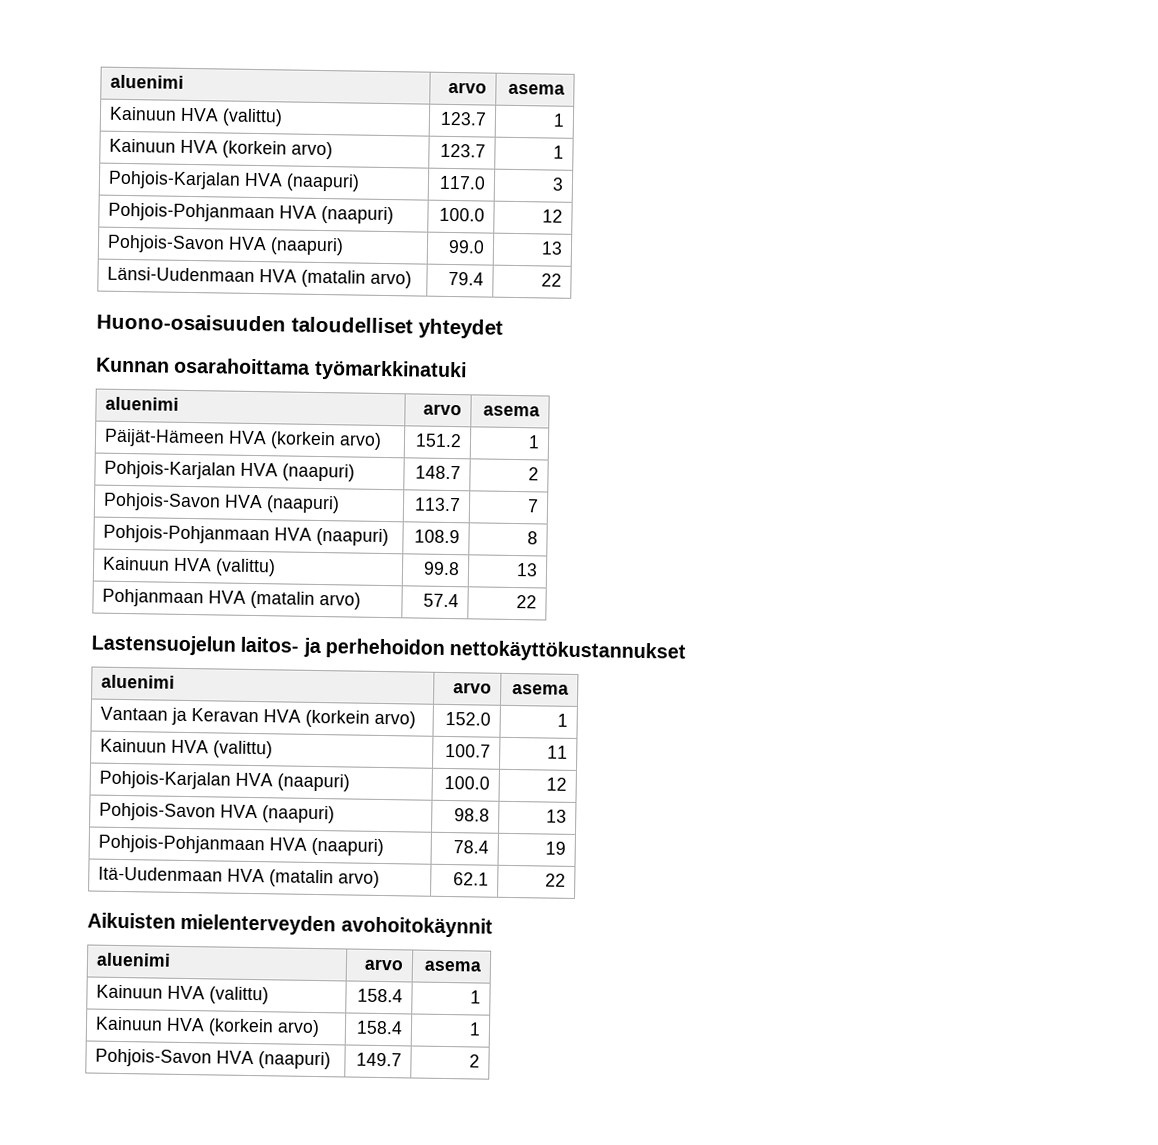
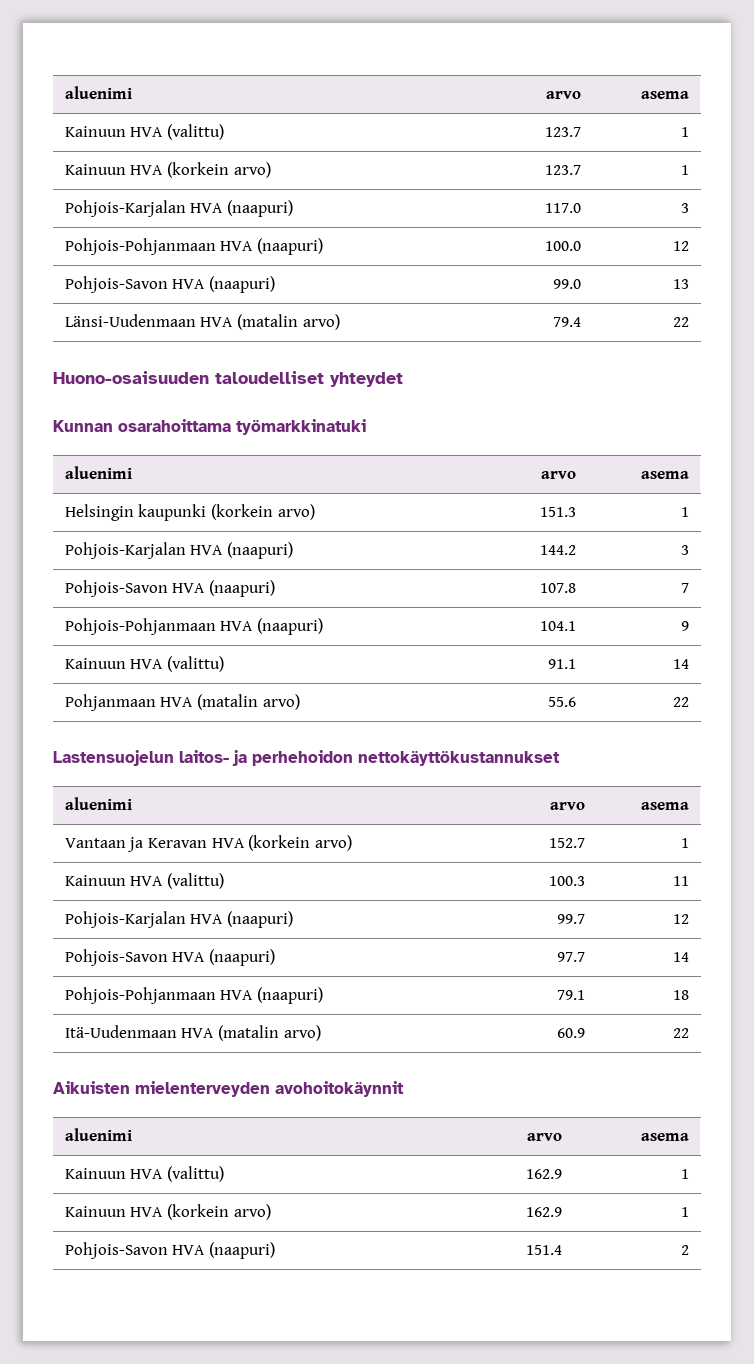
- Päijät-Hämeen HVA (korkein arvo) | 151.2 | 1
- Pohjois-Karjalan HVA (naapuri) | 148.7 | 2
- Pohjois-Savon HVA (naapuri) | 113.7 | 7
+ Helsingin kaupunki (korkein arvo) | 151.3 | 1
+ Pohjois-Karjalan HVA (naapuri) | 144.2 | 3
+ Pohjois-Savon HVA (naapuri) | 107.8 | 7
- Pohjois-Pohjanmaan HVA (naapuri) | 108.9 | 8
- Kainuun HVA (valittu) | 99.8 | 13
+ Pohjois-Pohjanmaan HVA (naapuri) | 104.1 | 9
+ Kainuun HVA (valittu) | 91.1 | 14
- Pohjanmaan HVA (matalin arvo) | 57.4 | 22
+ Pohjanmaan HVA (matalin arvo) | 55.6 | 22
- Vantaan ja Keravan HVA (korkein arvo) | 152.0 | 1
+ Vantaan ja Keravan HVA (korkein arvo) | 152.7 | 1
- Kainuun HVA (valittu) | 100.7 | 11
+ Kainuun HVA (valittu) | 100.3 | 11
- Pohjois-Karjalan HVA (naapuri) | 100.0 | 12
- Pohjois-Savon HVA (naapuri) | 98.8 | 13
- Pohjois-Pohjanmaan HVA (naapuri) | 78.4 | 19
+ Pohjois-Karjalan HVA (naapuri) | 99.7 | 12
+ Pohjois-Savon HVA (naapuri) | 97.7 | 14
+ Pohjois-Pohjanmaan HVA (naapuri) | 79.1 | 18
- Itä-Uudenmaan HVA (matalin arvo) | 62.1 | 22
+ Itä-Uudenmaan HVA (matalin arvo) | 60.9 | 22
- Kainuun HVA (valittu) | 158.4 | 1
- Kainuun HVA (korkein arvo) | 158.4 | 1
+ Kainuun HVA (valittu) | 162.9 | 1
+ Kainuun HVA (korkein arvo) | 162.9 | 1
- Pohjois-Savon HVA (naapuri) | 149.7 | 2
+ Pohjois-Savon HVA (naapuri) | 151.4 | 2

